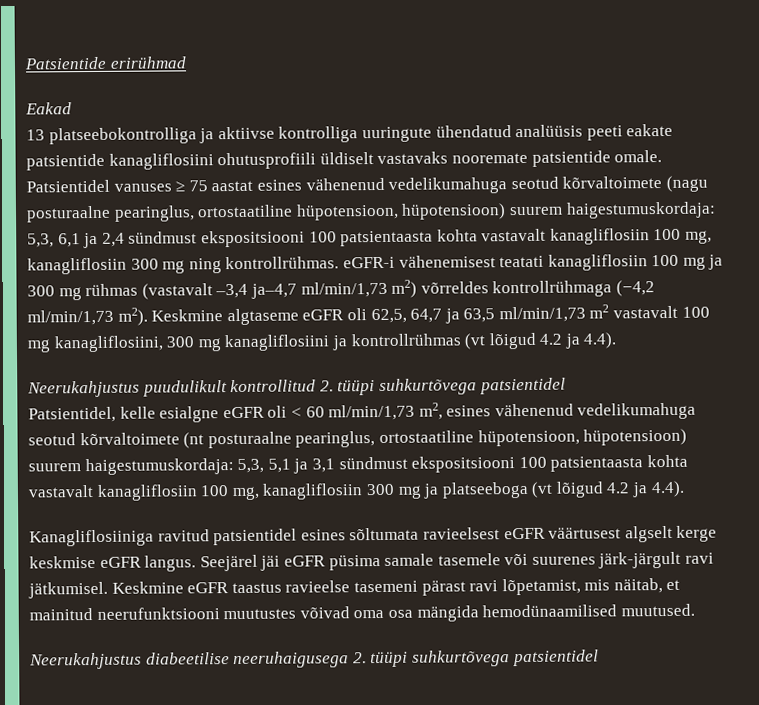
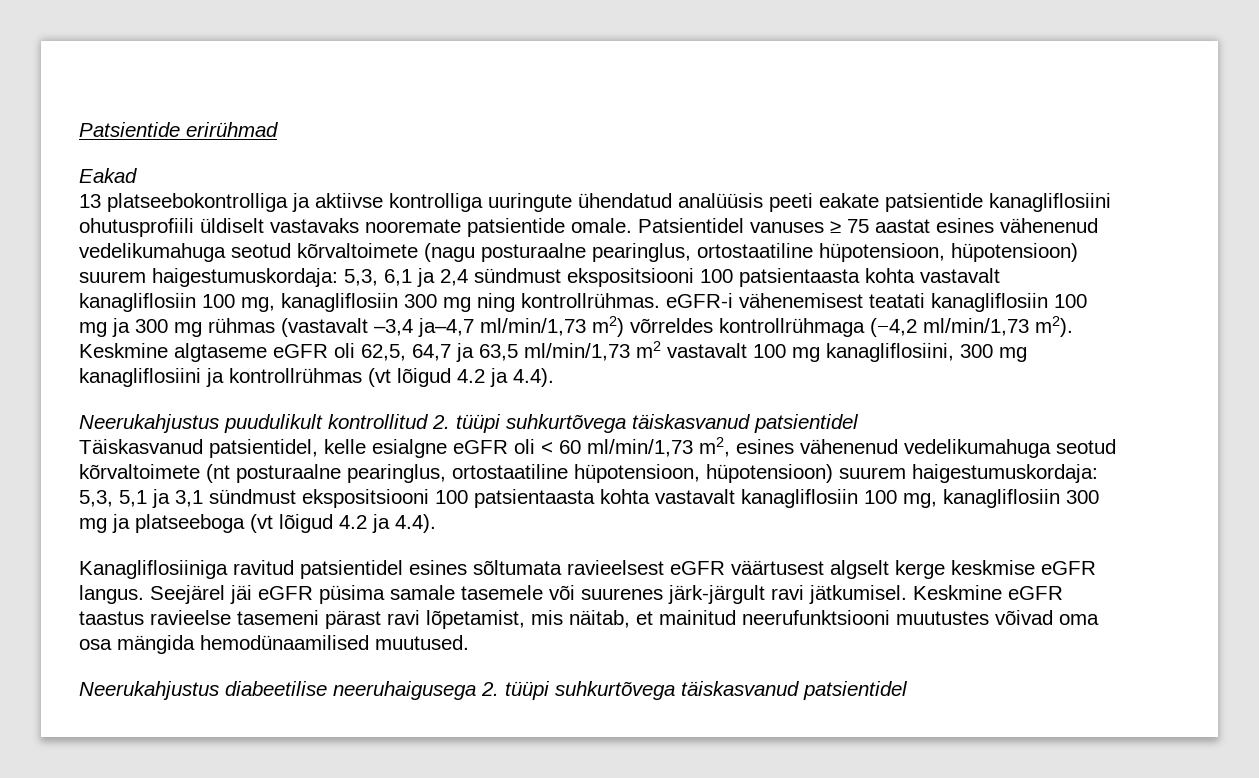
- Neerukahjustus puudulikult kontrollitud 2. tüüpi suhkurtõvega patsientidel
+ Neerukahjustus puudulikult kontrollitud 2. tüüpi suhkurtõvega täiskasvanud patsientidel
- Patsientidel, kelle esialgne eGFR oli < 60 ml/min/1,73 m2, esines vähenenud vedelikumahuga seotud kõrvaltoimete (nt posturaalne pearinglus, ortostaatiline hüpotensioon, hüpotensioon) suurem haigestumuskordaja: 5,3, 5,1 ja 3,1 sündmust ekspositsiooni 100 patsientaasta kohta vastavalt kanagliflosiin 100 mg, kanagliflosiin 300 mg ja platseeboga (vt lõigud 4.2 ja 4.4).
+ Täiskasvanud patsientidel, kelle esialgne eGFR oli < 60 ml/min/1,73 m2, esines vähenenud vedelikumahuga seotud kõrvaltoimete (nt posturaalne pearinglus, ortostaatiline hüpotensioon, hüpotensioon) suurem haigestumuskordaja: 5,3, 5,1 ja 3,1 sündmust ekspositsiooni 100 patsientaasta kohta vastavalt kanagliflosiin 100 mg, kanagliflosiin 300 mg ja platseeboga (vt lõigud 4.2 ja 4.4).
- Neerukahjustus diabeetilise neeruhaigusega 2. tüüpi suhkurtõvega patsientidel
+ Neerukahjustus diabeetilise neeruhaigusega 2. tüüpi suhkurtõvega täiskasvanud patsientidel

